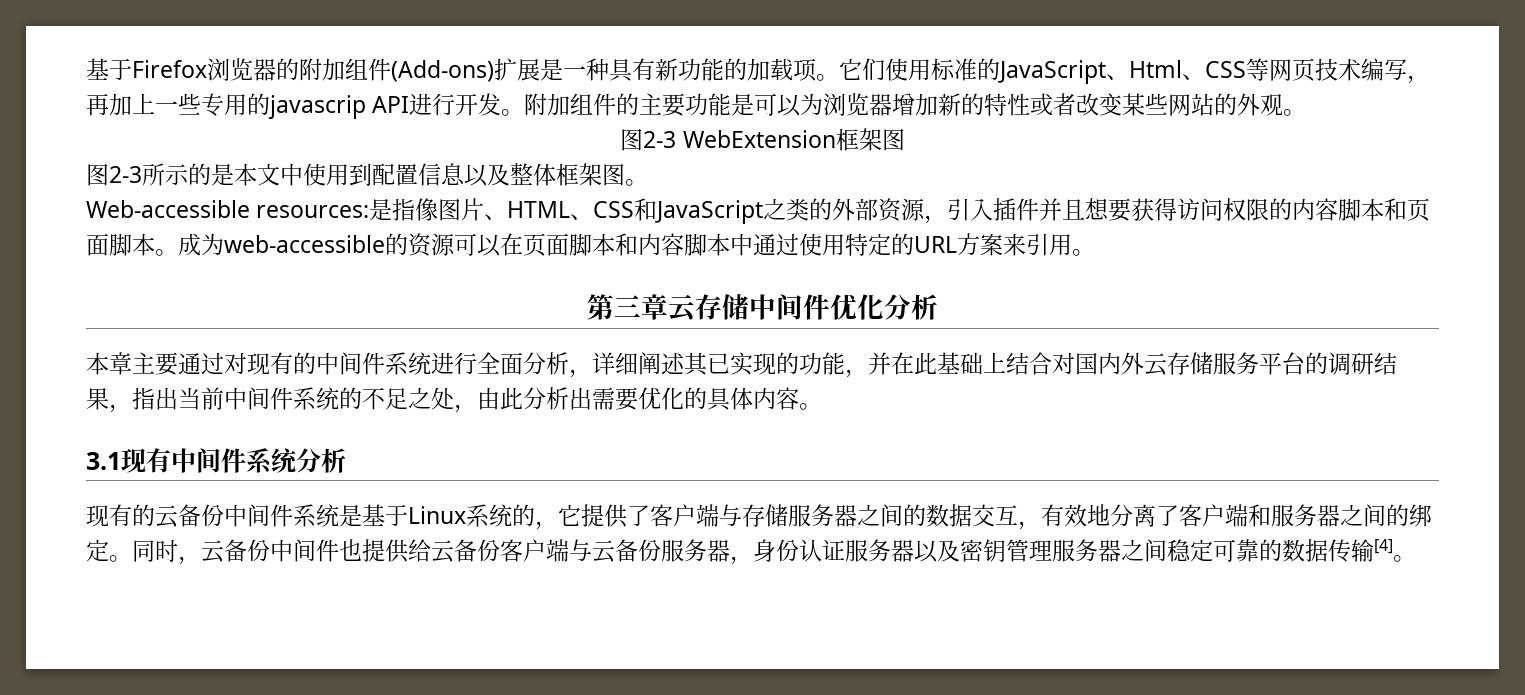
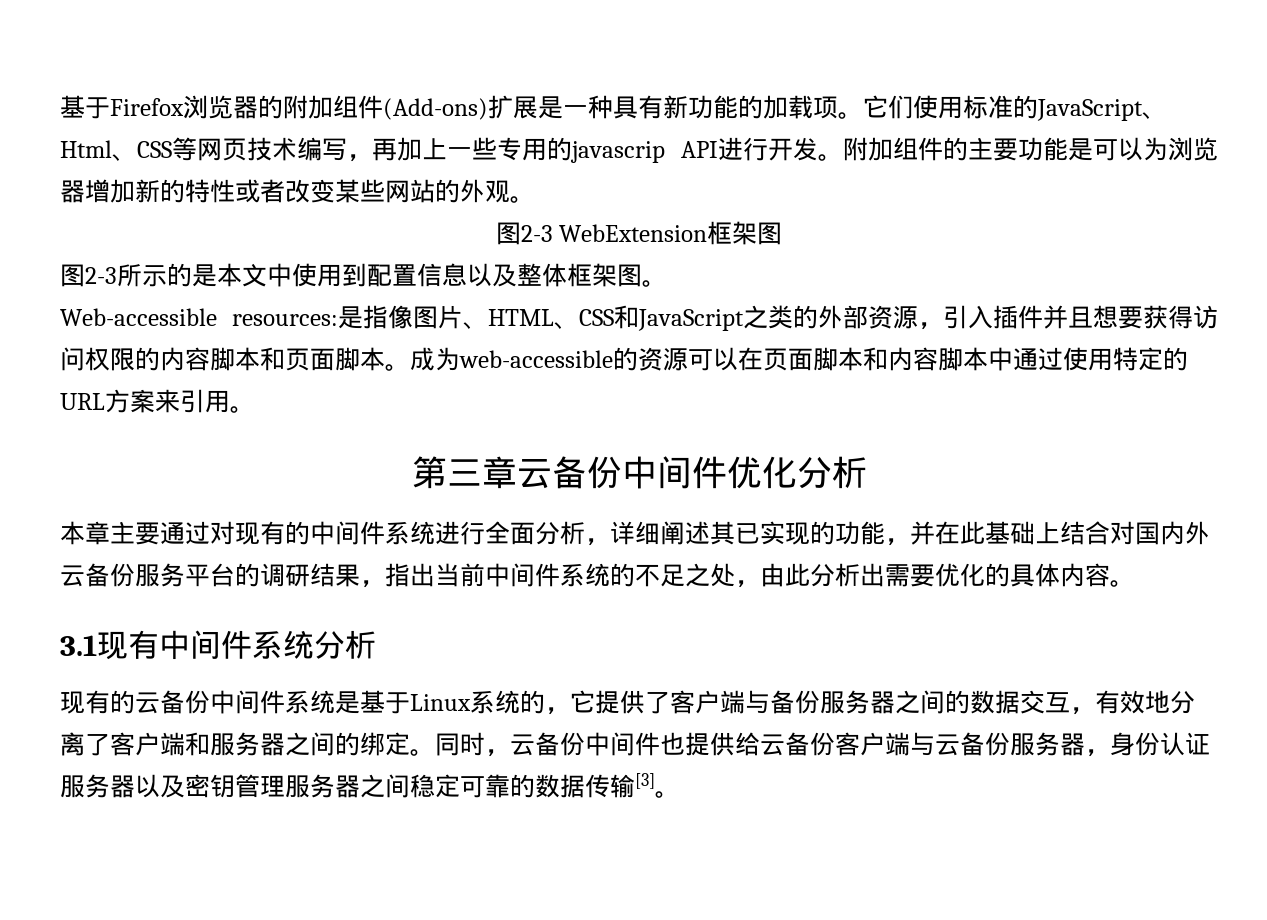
- 第三章云存储中间件优化分析
+ 第三章云备份中间件优化分析
- 本章主要通过对现有的中间件系统进行全面分析，详细阐述其已实现的功能，并在此基础上结合对国内外云存储服务平台的调研结果，指出当前中间件系统的不足之处，由此分析出需要优化的具体内容。
+ 本章主要通过对现有的中间件系统进行全面分析，详细阐述其已实现的功能，并在此基础上结合对国内外云备份服务平台的调研结果，指出当前中间件系统的不足之处，由此分析出需要优化的具体内容。
- 现有的云备份中间件系统是基于Linux系统的，它提供了客户端与存储服务器之间的数据交互，有效地分离了客户端和服务器之间的绑定。
+ 现有的云备份中间件系统是基于Linux系统的，它提供了客户端与备份服务器之间的数据交互，有效地分离了客户端和服务器之间的绑定。
- 同时，云备份中间件也提供给云备份客户端与云备份服务器，身份认证服务器以及密钥管理服务器之间稳定可靠的数据传输[4]。
+ 同时，云备份中间件也提供给云备份客户端与云备份服务器，身份认证服务器以及密钥管理服务器之间稳定可靠的数据传输[3]。

